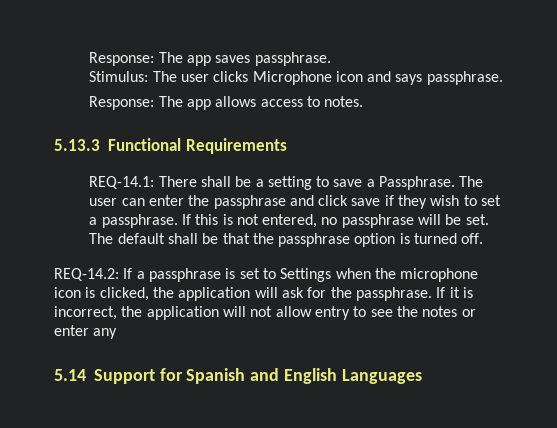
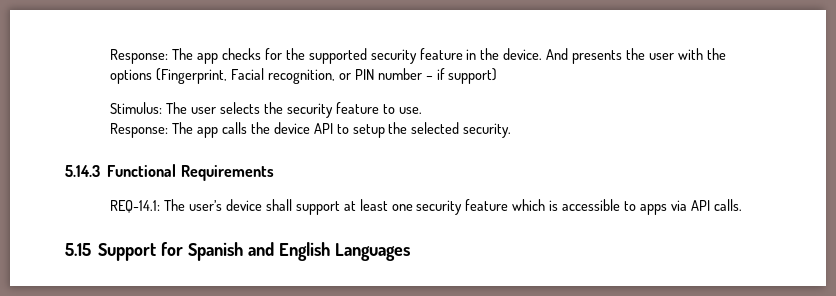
- Response: The app saves passphrase.
- Stimulus: The user clicks Microphone icon and says passphrase.
- Response: The app allows access to notes.
- 5.13.3 Functional Requirements
- REQ-14.1: There shall be a setting to save a Passphrase. The user can enter the passphrase and click save if they wish to set a passphrase. If this is not entered, no passphrase will be set. The default shall be that the passphrase option is turned off.
- REQ-14.2: If a passphrase is set to Settings when the microphone icon is clicked, the application will ask for the passphrase. If it is incorrect, the application will not allow entry to see the notes or enter any
- 5.14 Support for Spanish and English Languages
+ Response: The app checks for the supported security feature in the device. And presents the user with the options (Fingerprint, Facial recognition, or PIN number – if support)
+ Stimulus: The user selects the security feature to use.
+ Response: The app calls the device API to setup the selected security.
+ 5.14.3 Functional Requirements
+ REQ-14.1: The user’s device shall support at least one security feature which is accessible to apps via API calls.
+ 5.15 Support for Spanish and English Languages

